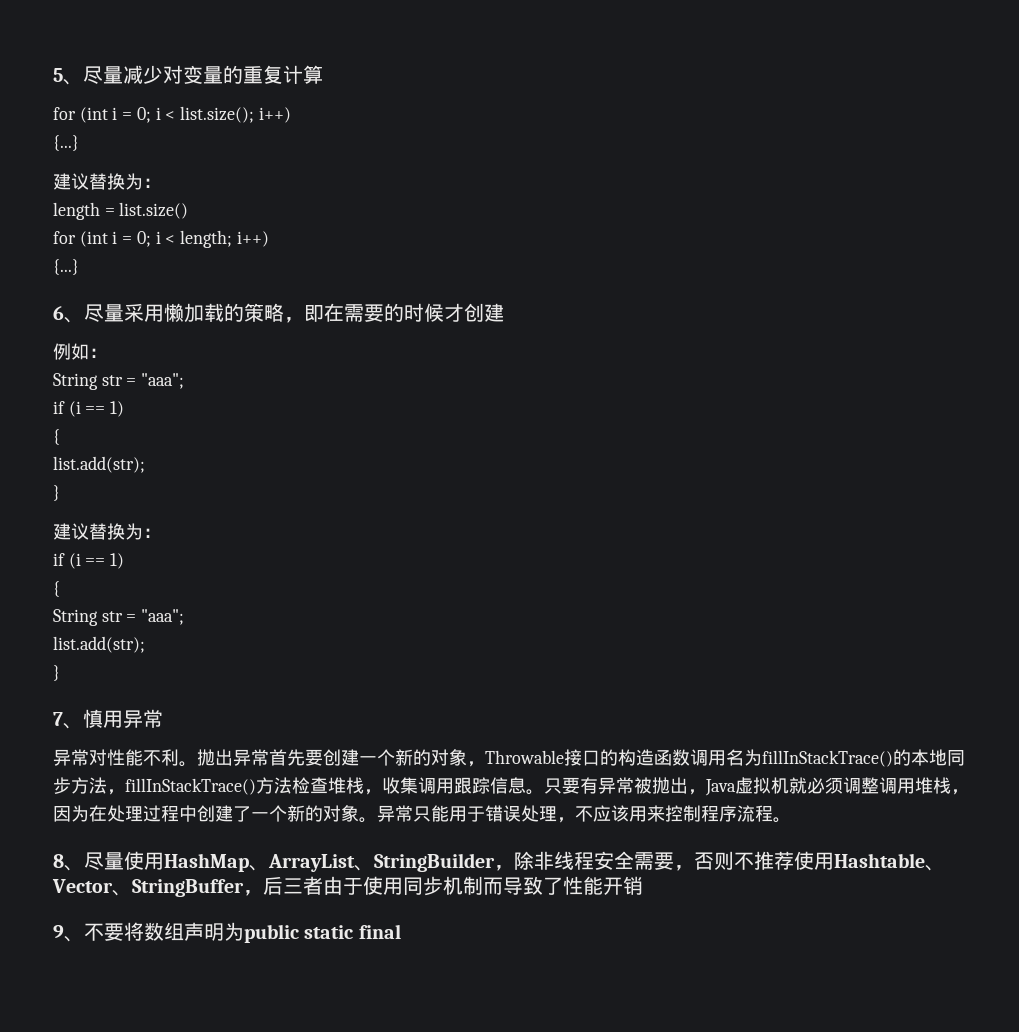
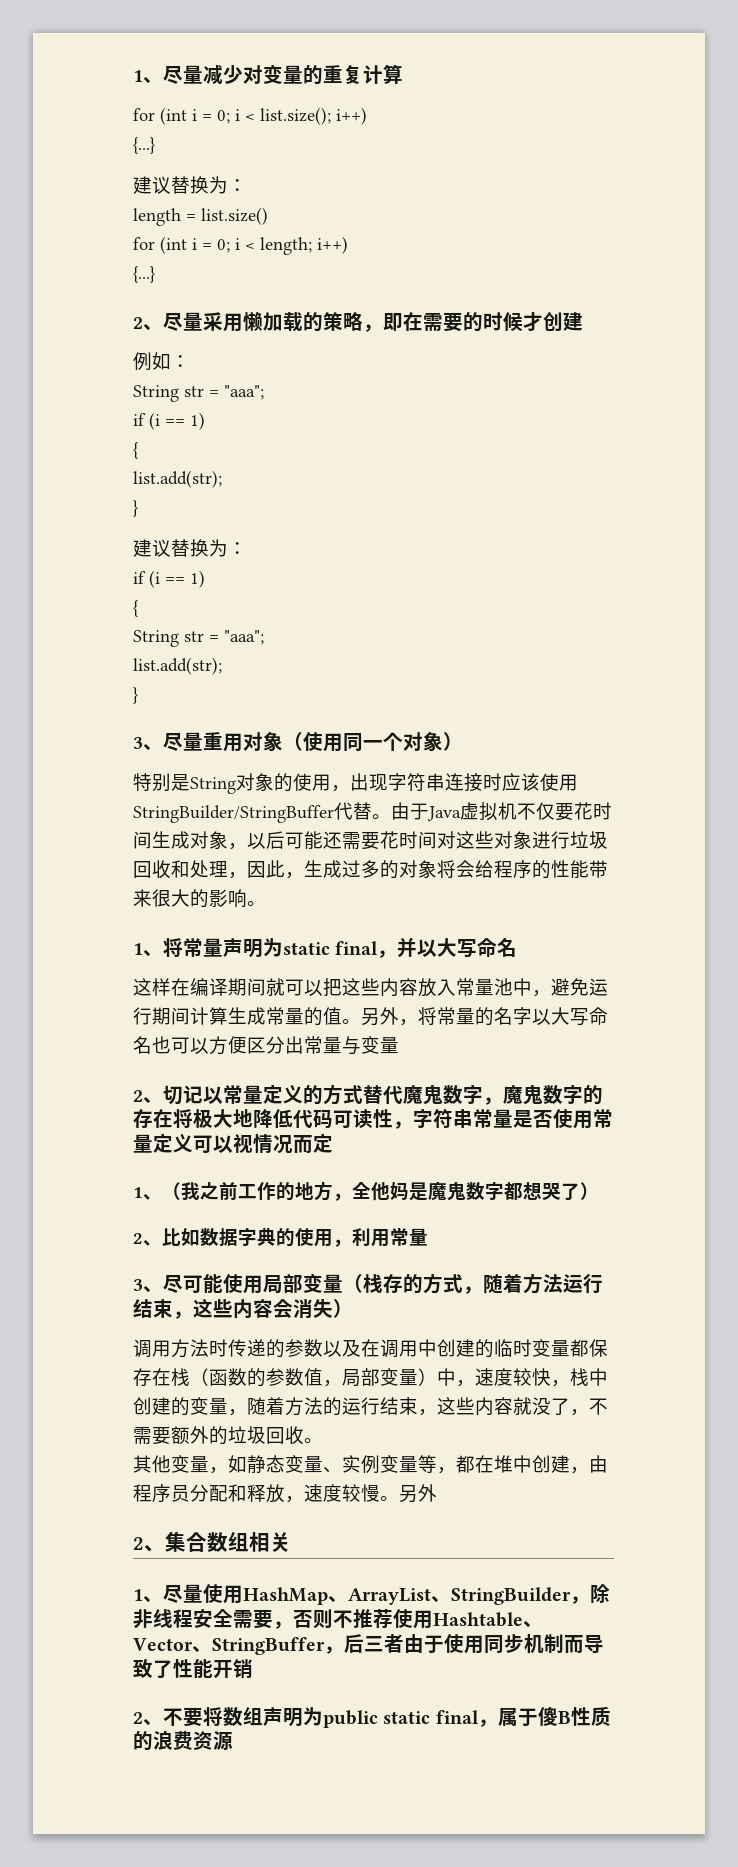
- 5、尽量减少对变量的重复计算
+ 1、尽量减少对变量的重复计算
- 6、尽量采用懒加载的策略，即在需要的时候才创建
+ 2、尽量采用懒加载的策略，即在需要的时候才创建
- 7、慎用异常
- 异常对性能不利。抛出异常首先要创建一个新的对象，Throwable接口的构造函数调用名为fillInStackTrace()的本地同步方法，fillInStackTrace()方法检查堆栈，收集调用跟踪信息。只要有异常被抛出，Java虚拟机就必须调整调用堆栈，因为在处理过程中创建了一个新的对象。异常只能用于错误处理，不应该用来控制程序流程。
- 8、尽量使用HashMap、ArrayList、StringBuilder，除非线程安全需要，否则不推荐使用Hashtable、Vector、StringBuffer，后三者由于使用同步机制而导致了性能开销
+ 3、尽量重用对象（使用同一个对象）
+ 特别是String对象的使用，出现字符串连接时应该使用StringBuilder/StringBuffer代替。由于Java虚拟机不仅要花时间生成对象，以后可能还需要花时间对这些对象进行垃圾回收和处理，因此，生成过多的对象将会给程序的性能带来很大的影响。
+ 1、将常量声明为static final，并以大写命名
+ 这样在编译期间就可以把这些内容放入常量池中，避免运行期间计算生成常量的值。另外，将常量的名字以大写命名也可以方便区分出常量与变量
+ 2、切记以常量定义的方式替代魔鬼数字，魔鬼数字的存在将极大地降低代码可读性，字符串常量是否使用常量定义可以视情况而定
+ 1、（我之前工作的地方，全他妈是魔鬼数字都想哭了）
+ 2、比如数据字典的使用，利用常量
+ 3、尽可能使用局部变量（栈存的方式，随着方法运行结束，这些内容会消失）
+ 调用方法时传递的参数以及在调用中创建的临时变量都保存在栈（函数的参数值，局部变量）中，速度较快，栈中创建的变量，随着方法的运行结束，这些内容就没了，不需要额外的垃圾回收。
+ 其他变量，如静态变量、实例变量等，都在堆中创建，由程序员分配和释放，速度较慢。另外
+ 2、集合数组相关
+ 1、尽量使用HashMap、ArrayList、StringBuilder，除非线程安全需要，否则不推荐使用Hashtable、Vector、StringBuffer，后三者由于使用同步机制而导致了性能开销
- 9、不要将数组声明为public static final
+ 2、不要将数组声明为public static final，属于傻B性质的浪费资源

